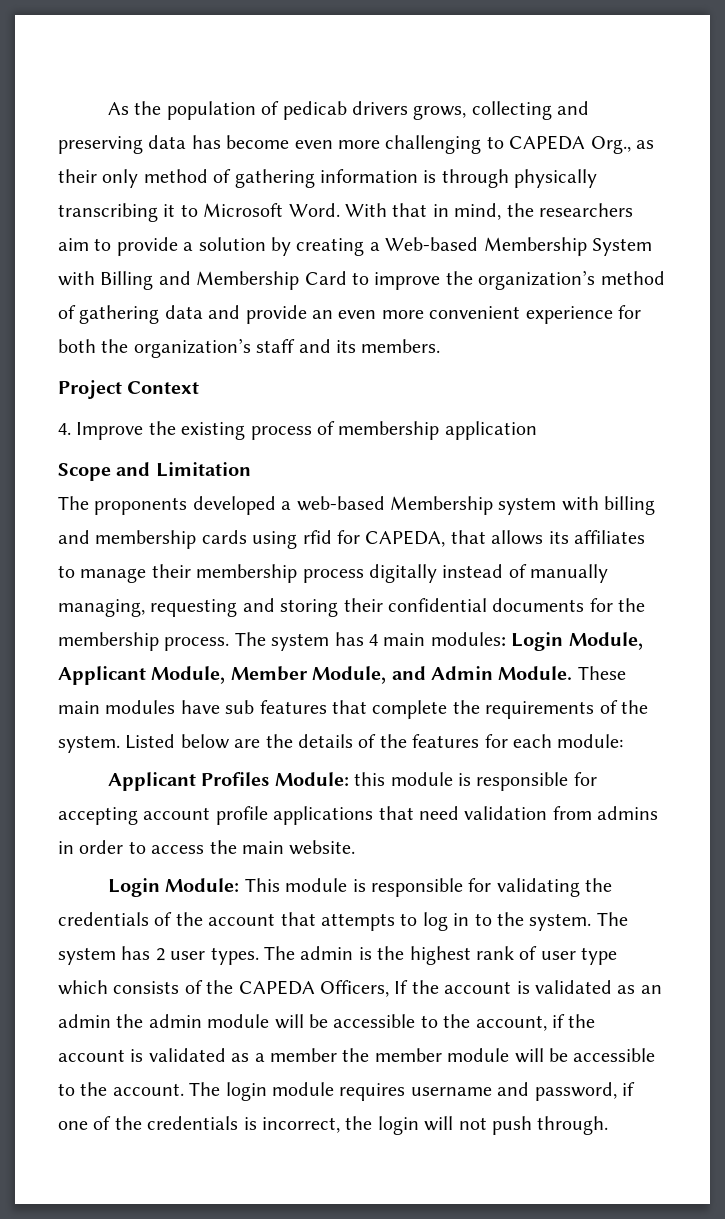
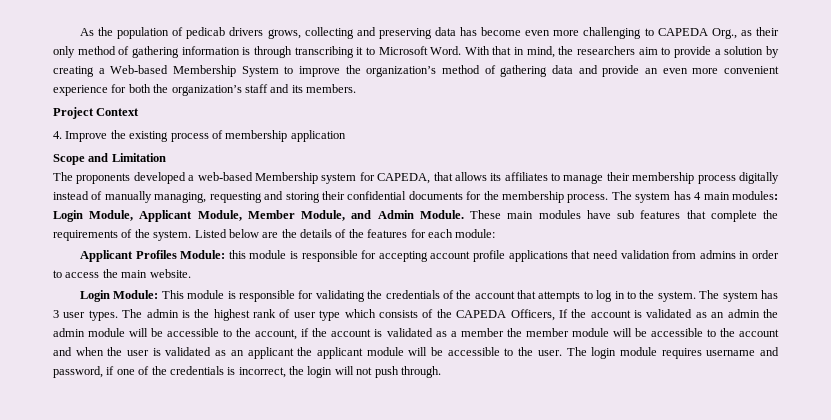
- As the population of pedicab drivers grows, collecting and preserving data has become even more challenging to CAPEDA Org., as their only method of gathering information is through physically transcribing it to Microsoft Word.
+ As the population of pedicab drivers grows, collecting and preserving data has become even more challenging to CAPEDA Org., as their only method of gathering information is through transcribing it to Microsoft Word.
- With that in mind, the researchers aim to provide a solution by creating a Web-based Membership System with Billing and Membership Card to improve the organization’s method of gathering data and provide an even more convenient experience for both the organization’s staff and its members.
+ With that in mind, the researchers aim to provide a solution by creating a Web-based Membership System to improve the organization’s method of gathering data and provide an even more convenient experience for both the organization’s staff and its members.
- The proponents developed a web-based Membership system with billing and membership cards using rfid for CAPEDA, that allows its affiliates to manage their membership process digitally instead of manually managing, requesting and storing their confidential documents for the membership process.
+ The proponents developed a web-based Membership system for CAPEDA, that allows its affiliates to manage their membership process digitally instead of manually managing, requesting and storing their confidential documents for the membership process.
- The system has 2 user types.
+ The system has 3 user types.
- The admin is the highest rank of user type which consists of the CAPEDA Officers, If the account is validated as an admin the admin module will be accessible to the account, if the account is validated as a member the member module will be accessible to the account.
+ The admin is the highest rank of user type which consists of the CAPEDA Officers, If the account is validated as an admin the admin module will be accessible to the account, if the account is validated as a member the member module will be accessible to the account and when the user is validated as an applicant the applicant module will be accessible to the user.

